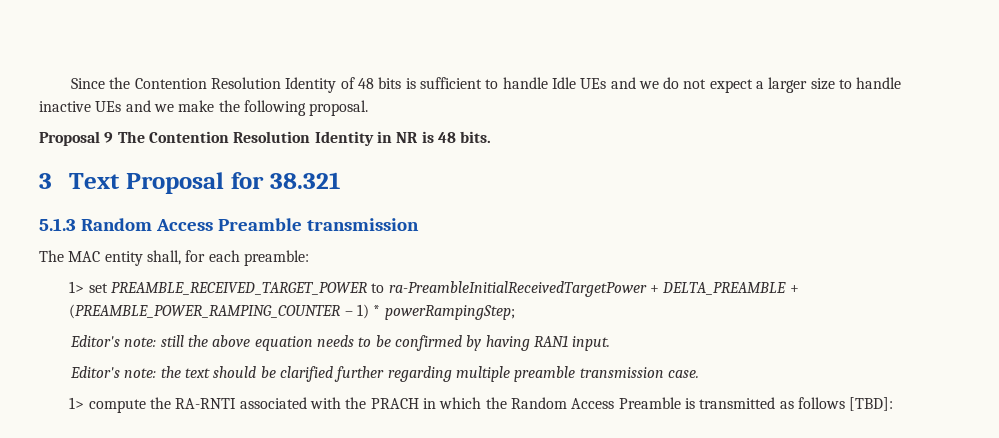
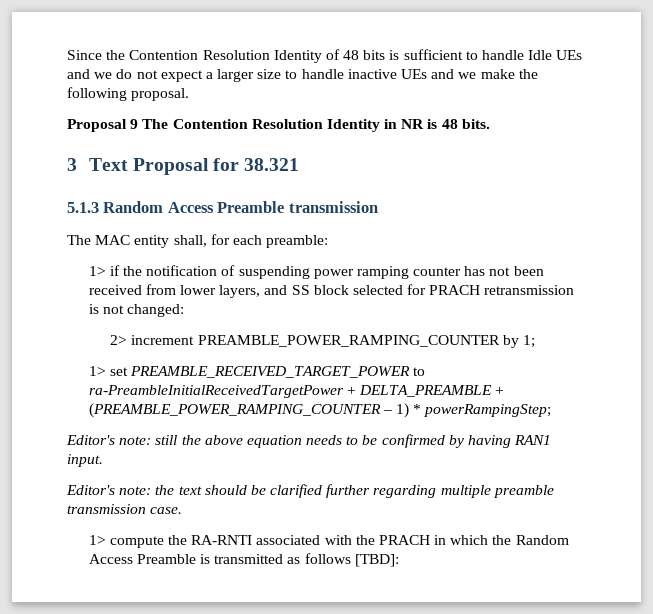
+ 1> if the notification of suspending power ramping counter has not been received from lower layers, and SS block selected for PRACH retransmission is not changed:
+ 2> increment PREAMBLE_POWER_RAMPING_COUNTER by 1;

